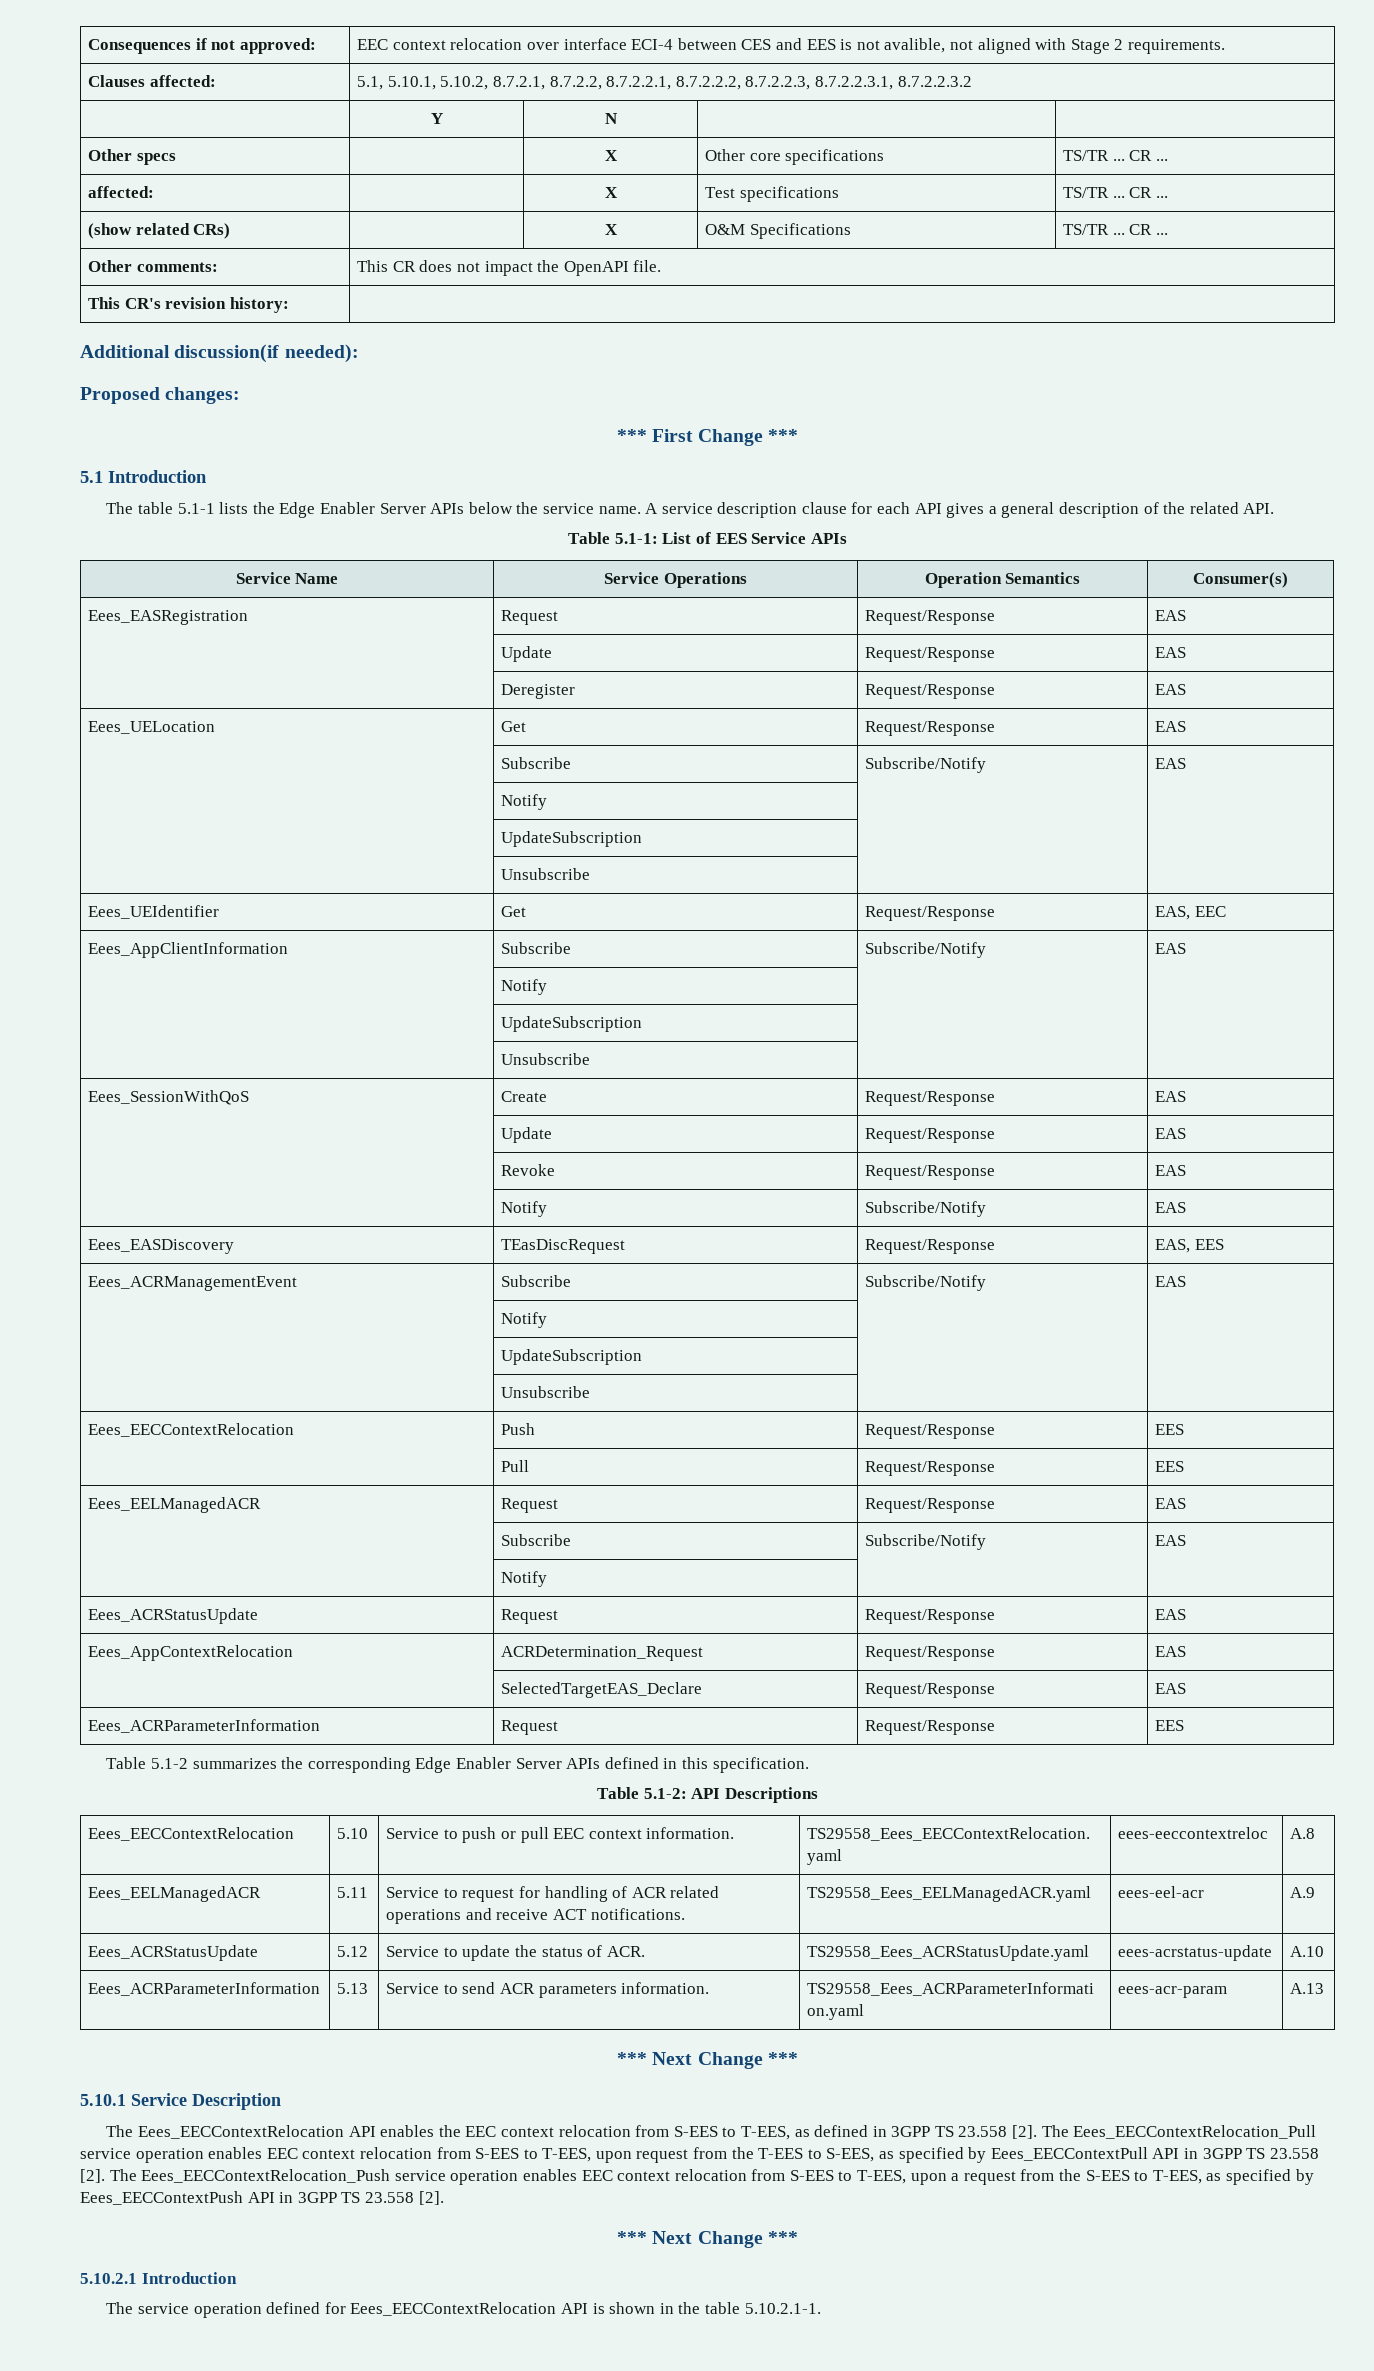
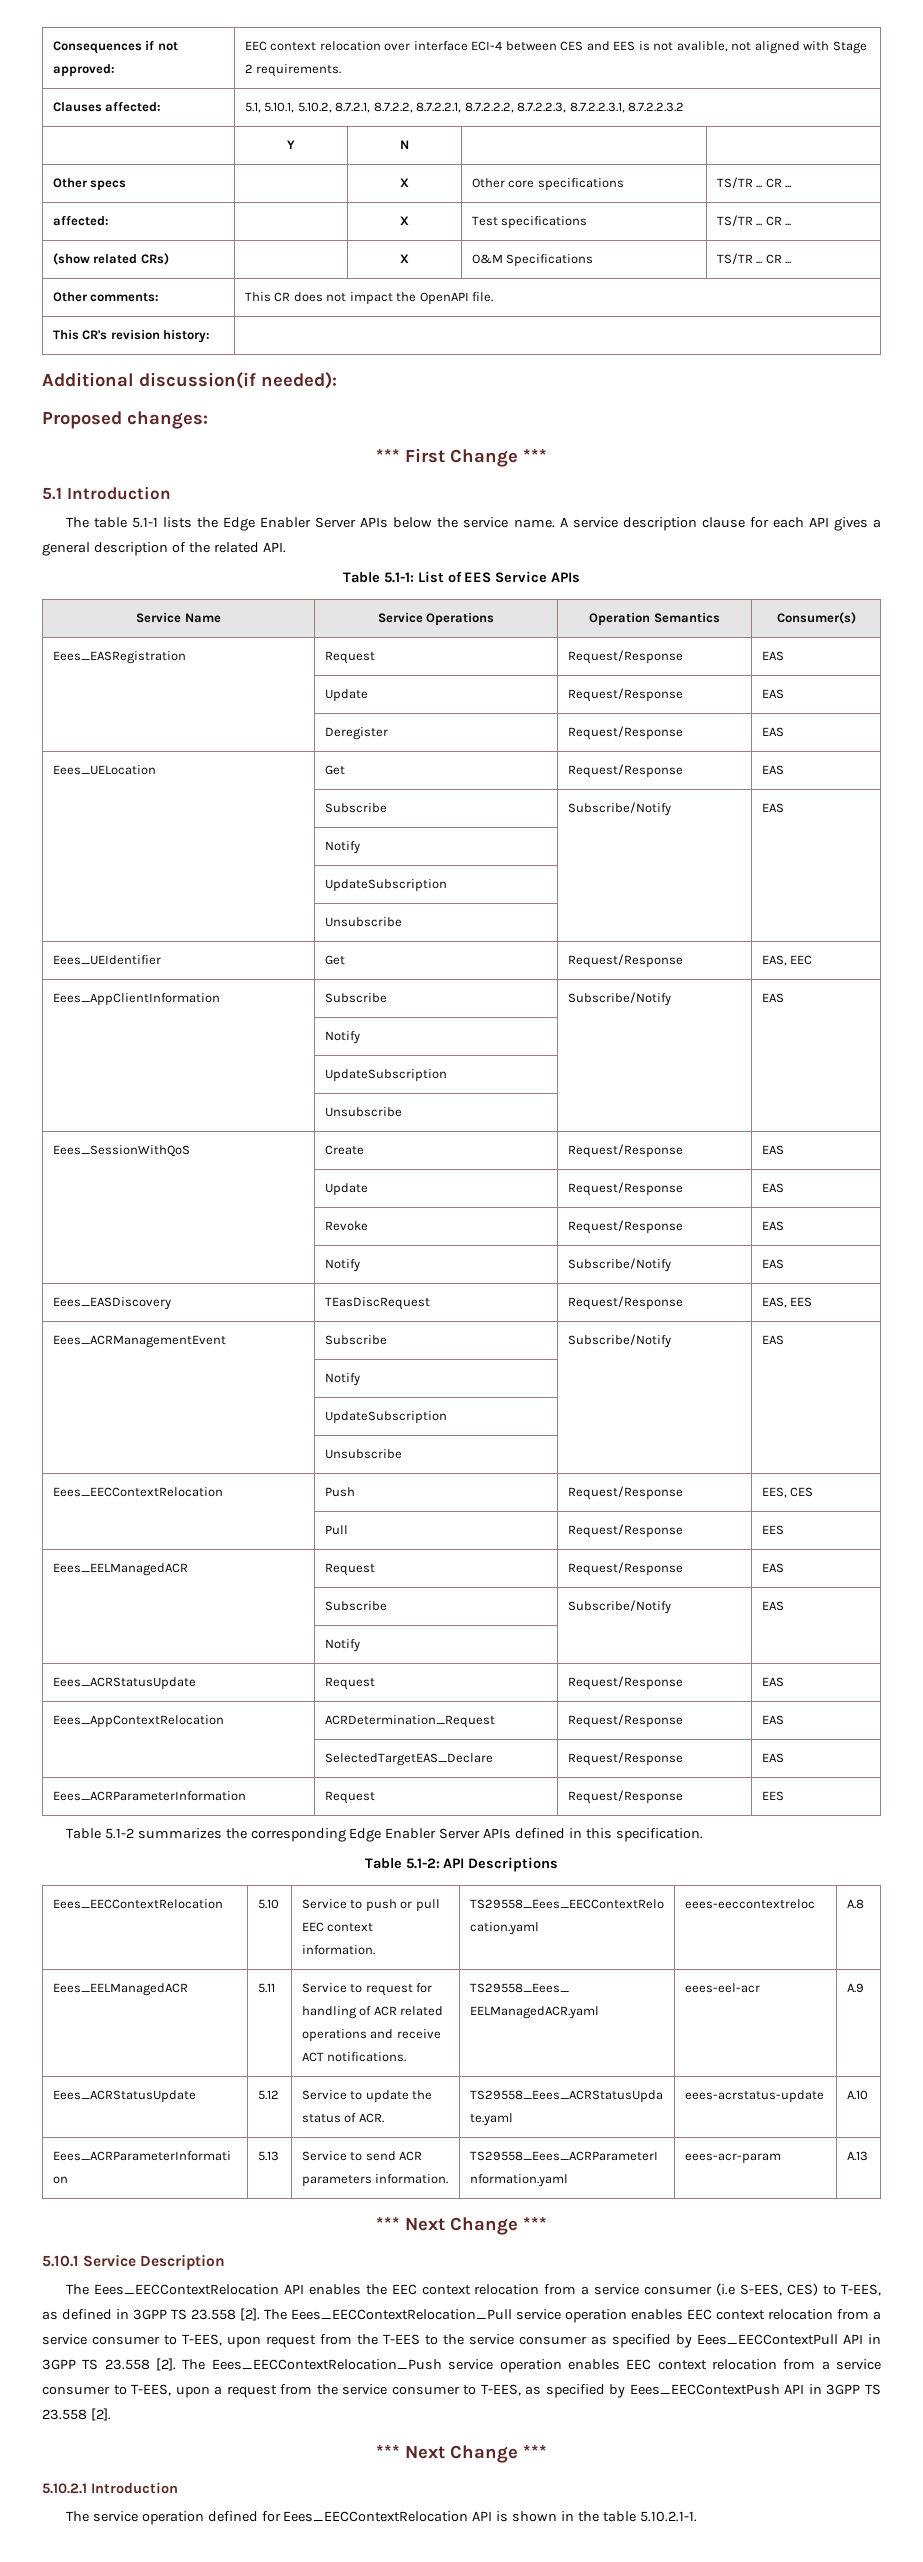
- Eees_EECContextRelocation | Push | Request/Response | EES
+ Eees_EECContextRelocation | Push | Request/Response | EES, CES
- The Eees_EECContextRelocation API enables the EEC context relocation from S-EES to T-EES, as defined in 3GPP TS 23.558 [2].
+ The Eees_EECContextRelocation API enables the EEC context relocation from a service consumer (i.e S-EES, CES) to T-EES, as defined in 3GPP TS 23.558 [2].
- The Eees_EECContextRelocation_Pull service operation enables EEC context relocation from S-EES to T-EES, upon request from the T-EES to S-EES, as specified by Eees_EECContextPull API in 3GPP TS 23.558 [2].
+ The Eees_EECContextRelocation_Pull service operation enables EEC context relocation from a service consumer to T-EES, upon request from the T-EES to the service consumer as specified by Eees_EECContextPull API in 3GPP TS 23.558 [2].
- The Eees_EECContextRelocation_Push service operation enables EEC context relocation from S-EES to T-EES, upon a request from the S-EES to T-EES, as specified by Eees_EECContextPush API in 3GPP TS 23.558 [2].
+ The Eees_EECContextRelocation_Push service operation enables EEC context relocation from a service consumer to T-EES, upon a request from the service consumer to T-EES, as specified by Eees_EECContextPush API in 3GPP TS 23.558 [2].

